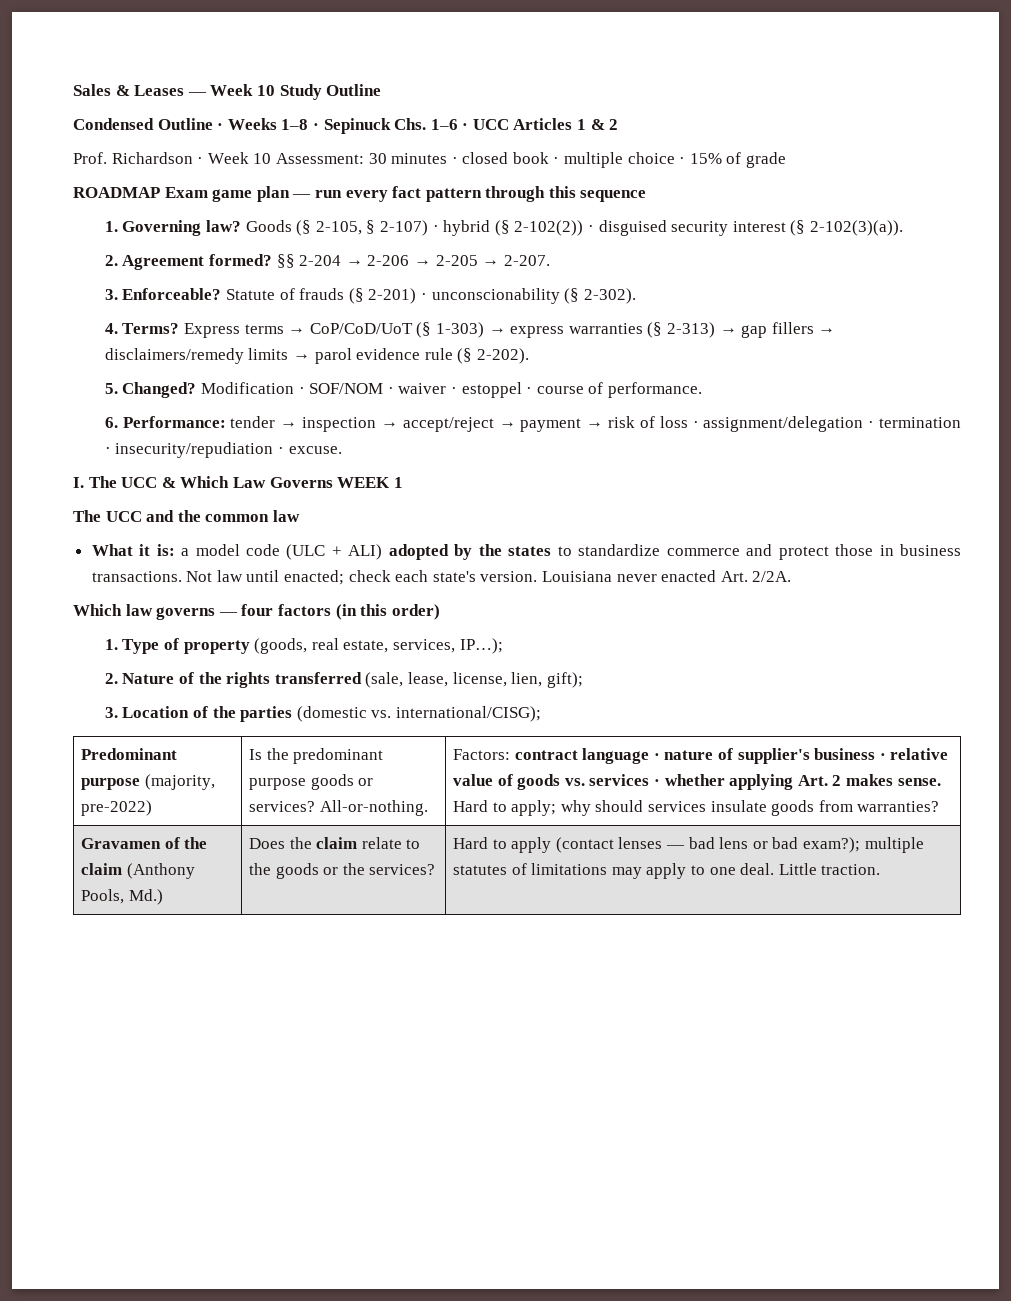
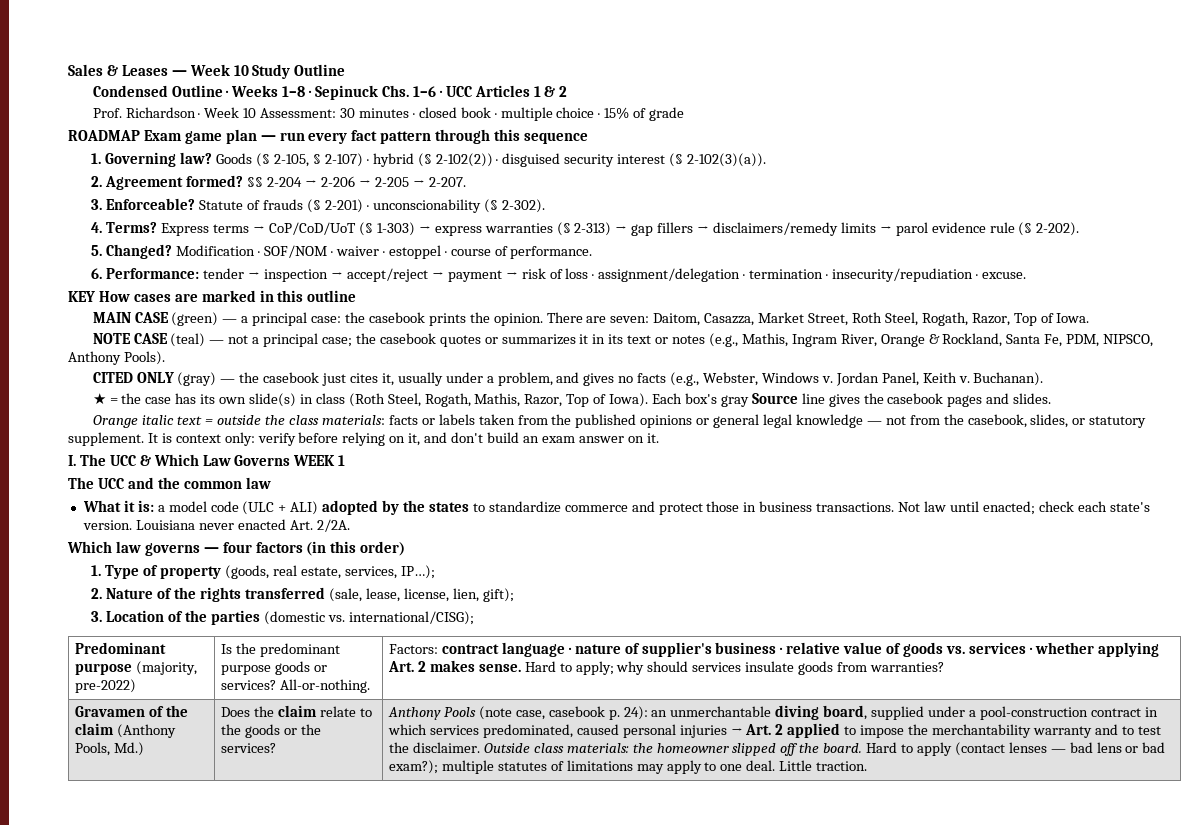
+ KEY How cases are marked in this outline
+ MAIN CASE (green) — a principal case: the casebook prints the opinion. There are seven: Daitom, Casazza, Market Street, Roth Steel, Rogath, Razor, Top of Iowa.
+ NOTE CASE (teal) — not a principal case; the casebook quotes or summarizes it in its text or notes (e.g., Mathis, Ingram River, Orange & Rockland, Santa Fe, PDM, NIPSCO, Anthony Pools).
+ CITED ONLY (gray) — the casebook just cites it, usually under a problem, and gives no facts (e.g., Webster, Windows v. Jordan Panel, Keith v. Buchanan).
+ ★ = the case has its own slide(s) in class (Roth Steel, Rogath, Mathis, Razor, Top of Iowa). Each box's gray Source line gives the casebook pages and slides.
+ Orange italic text = outside the class materials: facts or labels taken from the published opinions or general legal knowledge — not from the casebook, slides, or statutory supplement. It is context only: verify before relying on it, and don't build an exam answer on it.
+ Anthony Pools (note case, casebook p. 24): an unmerchantable diving board, supplied under a pool-construction contract in which services predominated, caused personal injuries → Art. 2 applied to impose the merchantability warranty and to test the disclaimer. Outside class materials: the homeowner slipped off the board.

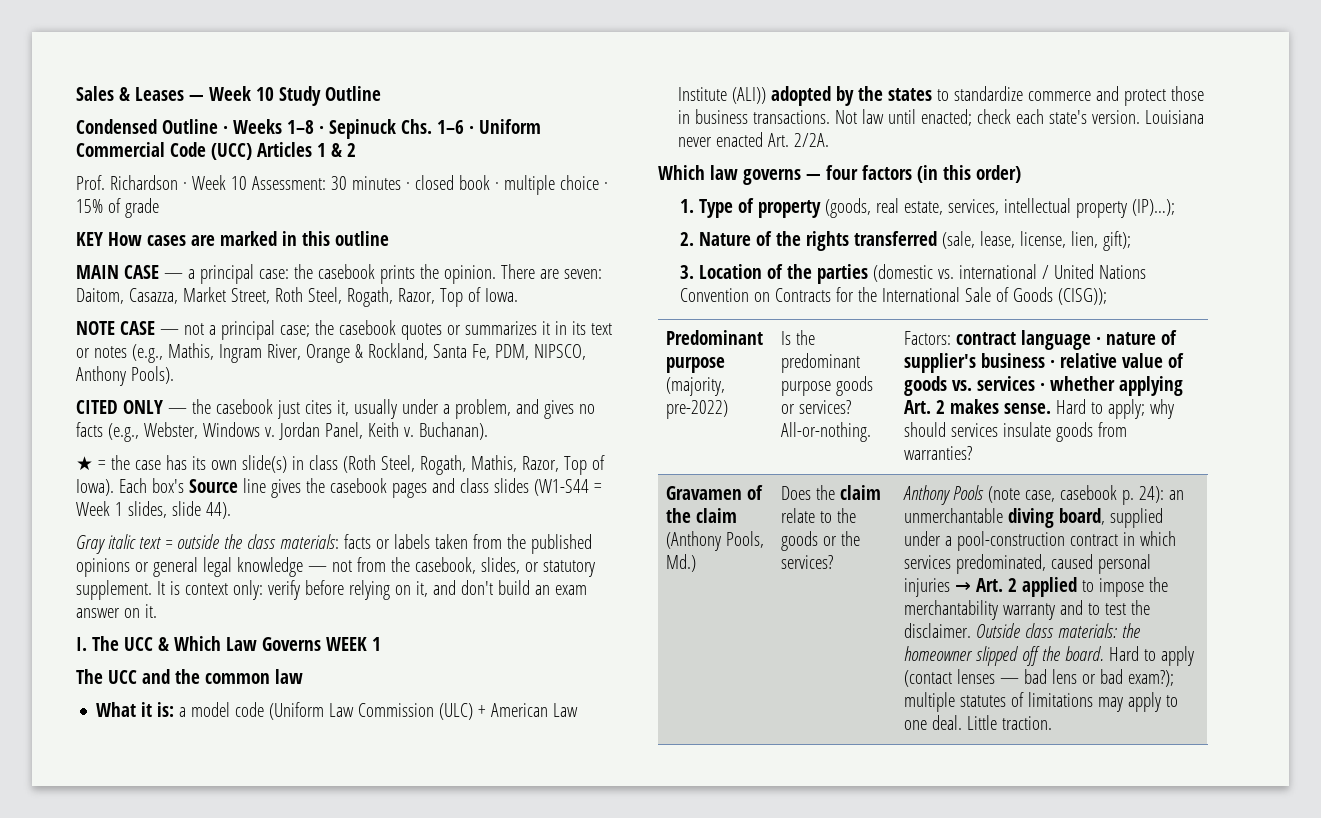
- Condensed Outline · Weeks 1–8 · Sepinuck Chs. 1–6 · UCC Articles 1 & 2
+ Condensed Outline · Weeks 1–8 · Sepinuck Chs. 1–6 · Uniform Commercial Code (UCC) Articles 1 & 2
- ROADMAP Exam game plan — run every fact pattern through this sequence
- 1. Governing law? Goods (§ 2-105, § 2-107) · hybrid (§ 2-102(2)) · disguised security interest (§ 2-102(3)(a)).
- 2. Agreement formed? §§ 2-204 → 2-206 → 2-205 → 2-207.
- 3. Enforceable? Statute of frauds (§ 2-201) · unconscionability (§ 2-302).
- 4. Terms? Express terms → CoP/CoD/UoT (§ 1-303) → express warranties (§ 2-313) → gap fillers → disclaimers/remedy limits → parol evidence rule (§ 2-202).
- 5. Changed? Modification · SOF/NOM · waiver · estoppel · course of performance.
- 6. Performance: tender → inspection → accept/reject → payment → risk of loss · assignment/delegation · termination · insecurity/repudiation · excuse.
- MAIN CASE (green) — a principal case: the casebook prints the opinion.
+ MAIN CASE — a principal case: the casebook prints the opinion.
- NOTE CASE (teal) — not a principal case; the casebook quotes or summarizes it in its text or notes (e.g., Mathis, Ingram River, Orange & Rockland, Santa Fe, PDM, NIPSCO, Anthony Pools).
+ NOTE CASE — not a principal case; the casebook quotes or summarizes it in its text or notes (e.g., Mathis, Ingram River, Orange & Rockland, Santa Fe, PDM, NIPSCO, Anthony Pools).
- CITED ONLY (gray) — the casebook just cites it, usually under a problem, and gives no facts (e.g., Webster, Windows v.
+ CITED ONLY — the casebook just cites it, usually under a problem, and gives no facts (e.g., Webster, Windows v.
- Each box's gray Source line gives the casebook pages and slides.
- Orange italic text = outside the class materials: facts or labels taken from the published opinions or general legal knowledge — not from the casebook, slides, or statutory supplement.
+ Each box's Source line gives the casebook pages and class slides (W1-S44 = Week 1 slides, slide 44).
+ Gray italic text = outside the class materials: facts or labels taken from the published opinions or general legal knowledge — not from the casebook, slides, or statutory supplement.
- What it is: a model code (ULC + ALI) adopted by the states to standardize commerce and protect those in business transactions.
+ What it is: a model code (Uniform Law Commission (ULC) + American Law Institute (ALI)) adopted by the states to standardize commerce and protect those in business transactions.
- 1. Type of property (goods, real estate, services, IP…);
+ 1. Type of property (goods, real estate, services, intellectual property (IP)…);
- 3. Location of the parties (domestic vs. international/CISG);
+ 3. Location of the parties (domestic vs. international / United Nations Convention on Contracts for the International Sale of Goods (CISG));

